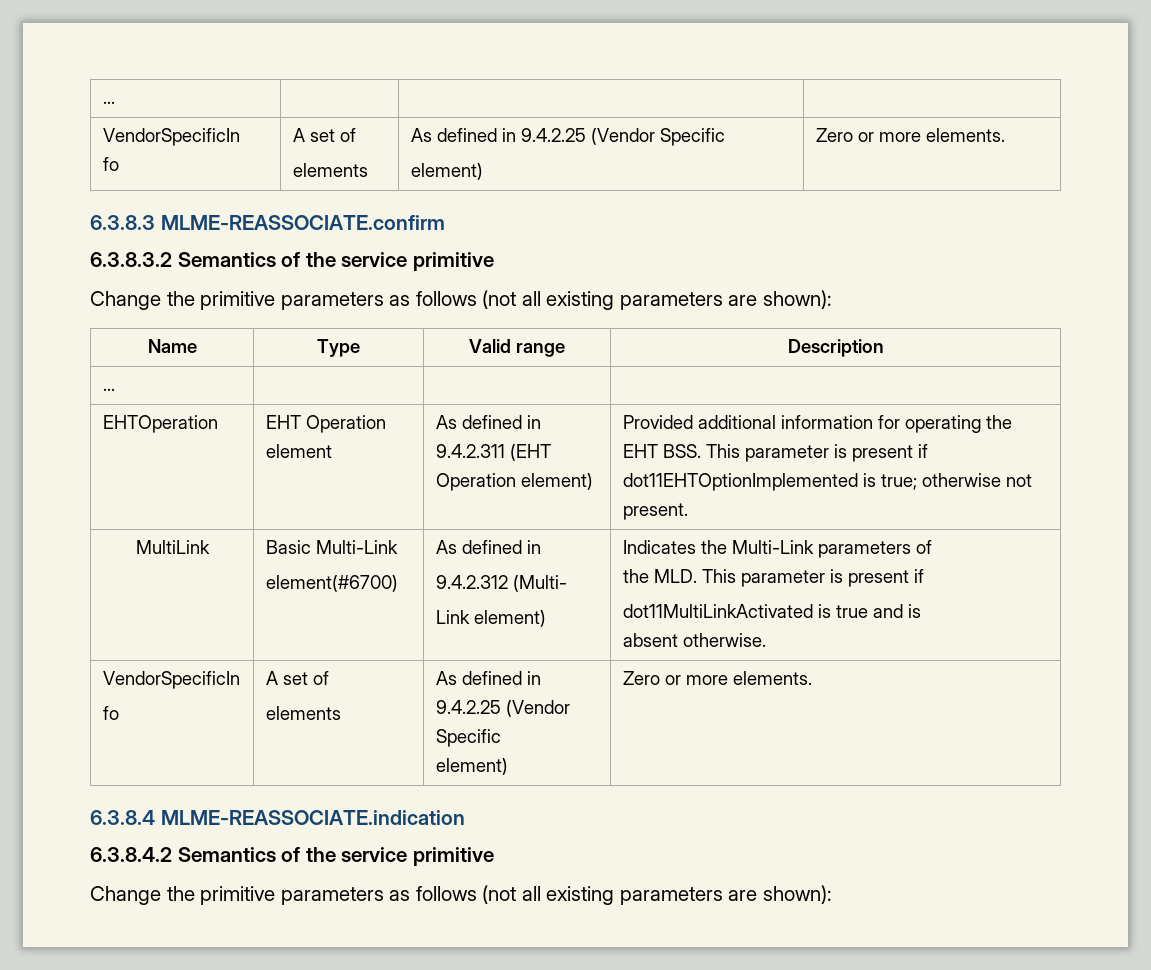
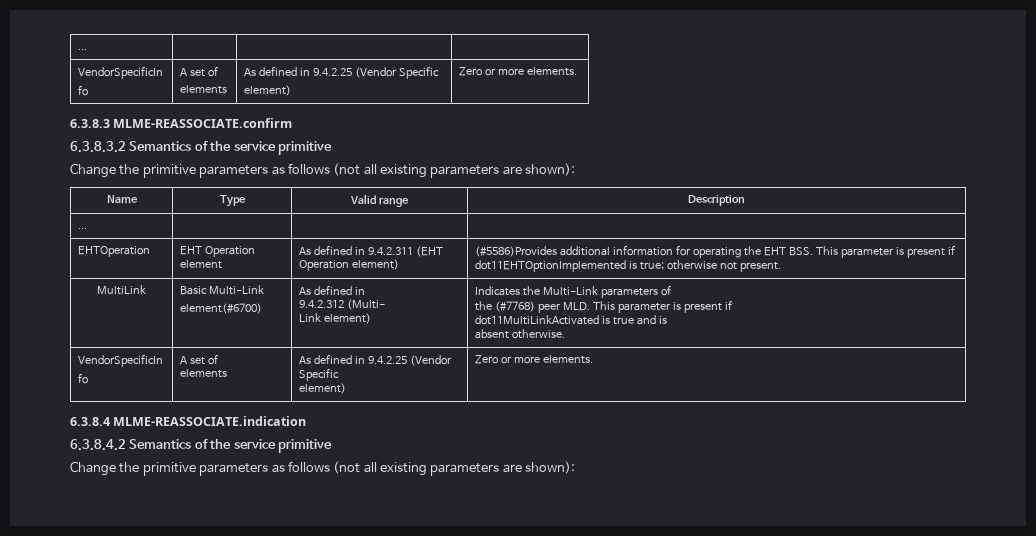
- EHTOperation | EHT Operation element | As defined in 9.4.2.311 (EHT Operation element) | Provided additional information for operating the EHT BSS. This parameter is present if dot11EHTOptionImplemented is true; otherwise not present.
+ EHTOperation | EHT Operation element | As defined in 9.4.2.311 (EHT Operation element) | (#5586)Provides additional information for operating the EHT BSS. This parameter is present if dot11EHTOptionImplemented is true; otherwise not present.
  MultiLink | Basic Multi-Link
  element(#6700) | As defined in
  9.4.2.312 (Multi-
  Link element) | Indicates the Multi-Link parameters of
- the MLD. This parameter is present if
+ the (#7768) peer MLD. This parameter is present if

